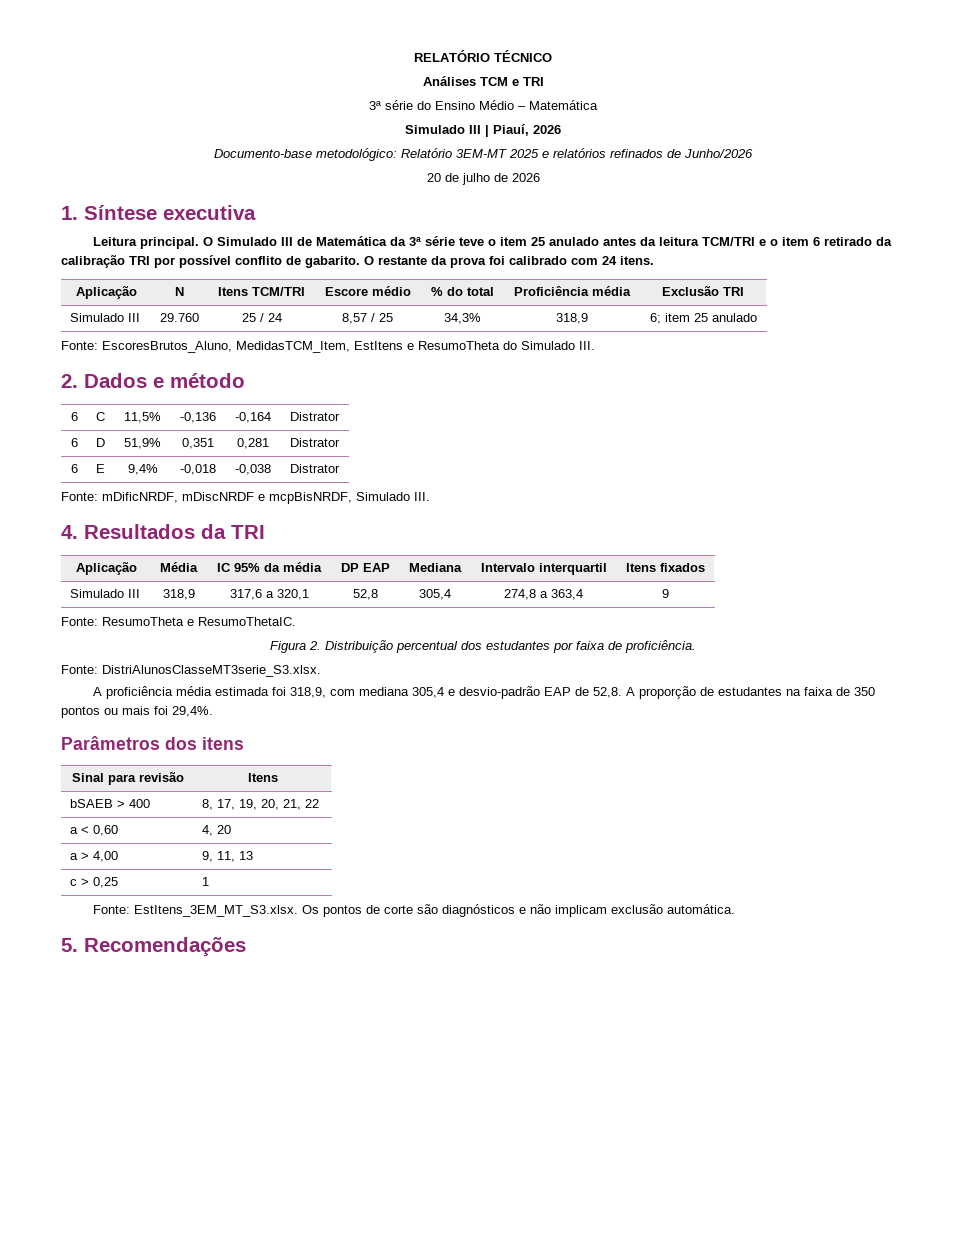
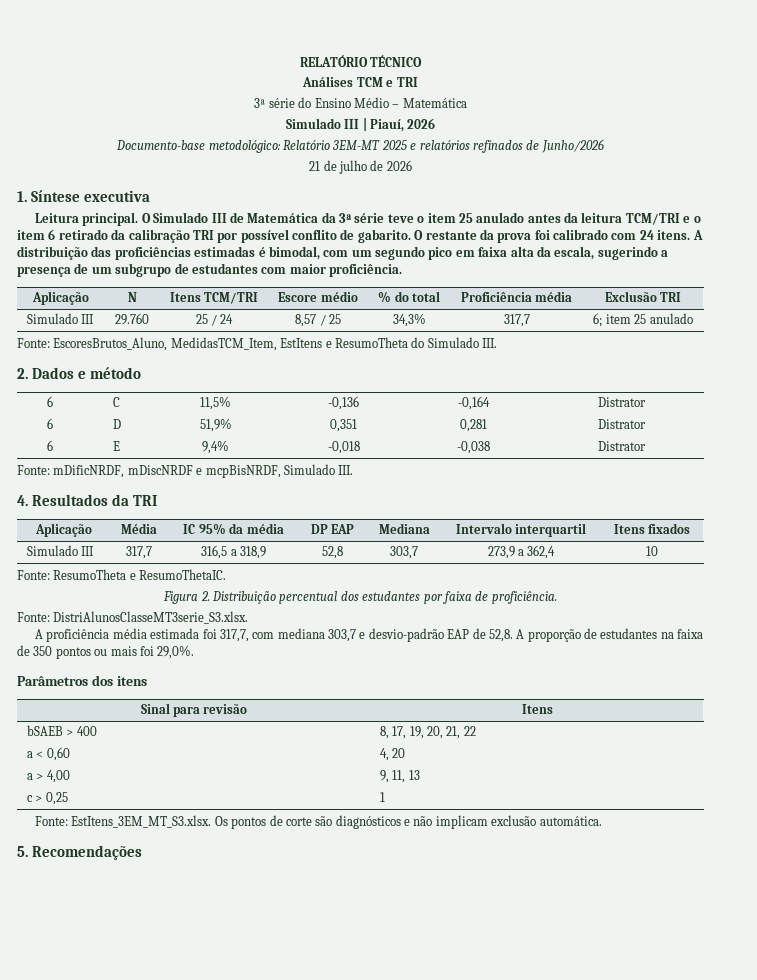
- 20 de julho de 2026
+ 21 de julho de 2026
+ A distribuição das proficiências estimadas é bimodal, com um segundo pico em faixa alta da escala, sugerindo a presença de um subgrupo de estudantes com maior proficiência.
- Simulado III | 29.760 | 25 / 24 | 8,57 / 25 | 34,3% | 318,9 | 6; item 25 anulado
+ Simulado III | 29.760 | 25 / 24 | 8,57 / 25 | 34,3% | 317,7 | 6; item 25 anulado
- Simulado III | 318,9 | 317,6 a 320,1 | 52,8 | 305,4 | 274,8 a 363,4 | 9
+ Simulado III | 317,7 | 316,5 a 318,9 | 52,8 | 303,7 | 273,9 a 362,4 | 10
- A proficiência média estimada foi 318,9, com mediana 305,4 e desvio-padrão EAP de 52,8.
+ A proficiência média estimada foi 317,7, com mediana 303,7 e desvio-padrão EAP de 52,8.
- A proporção de estudantes na faixa de 350 pontos ou mais foi 29,4%.
+ A proporção de estudantes na faixa de 350 pontos ou mais foi 29,0%.

